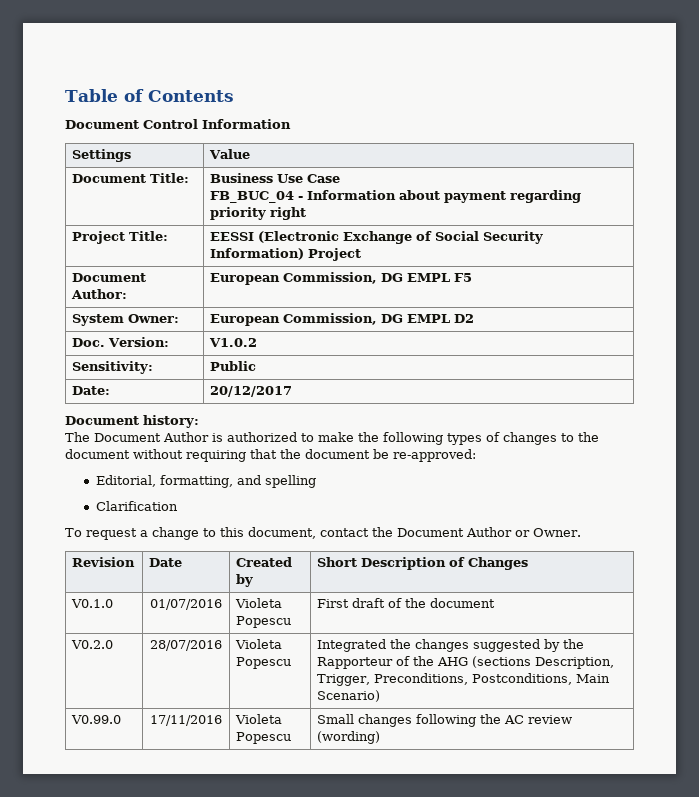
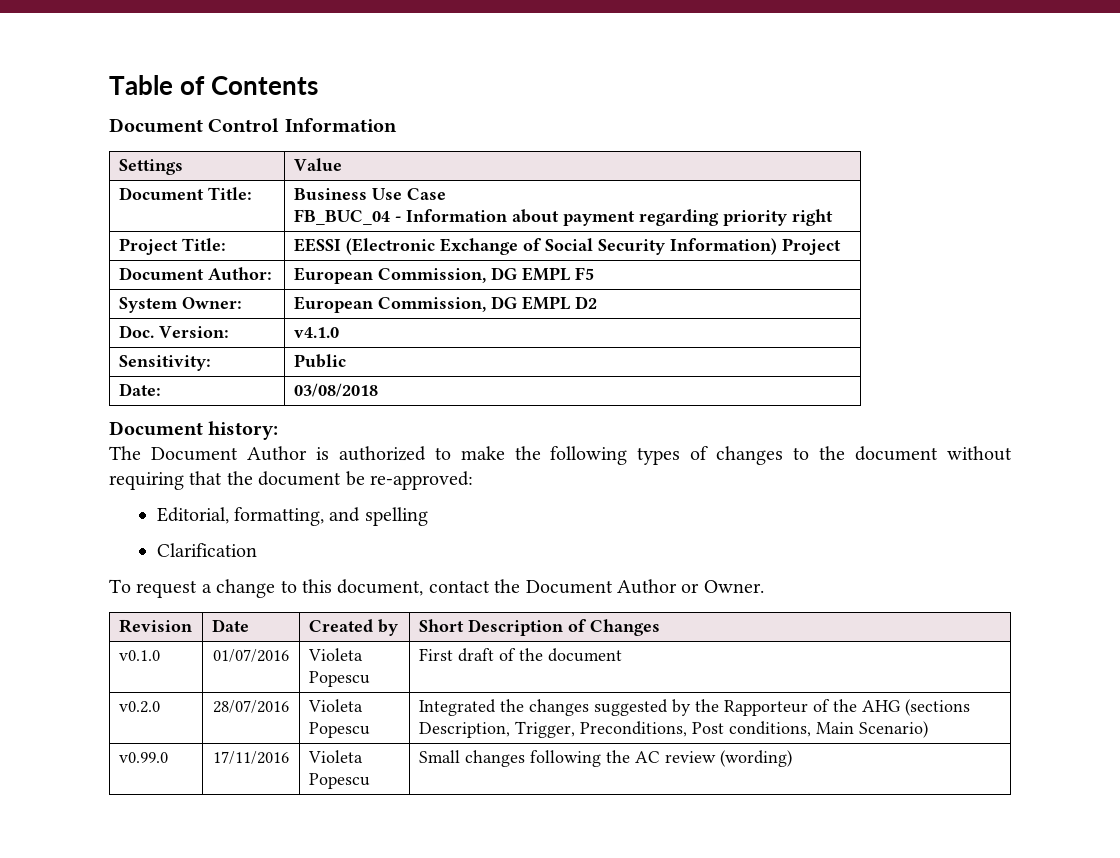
- Doc. Version: | V1.0.2
+ Doc. Version: | v4.1.0
- Date: | 20/12/2017
+ Date: | 03/08/2018
- V0.1.0 | 01/07/2016 | Violeta Popescu | First draft of the document
+ v0.1.0 | 01/07/2016 | Violeta Popescu | First draft of the document
- V0.2.0 | 28/07/2016 | Violeta Popescu | Integrated the changes suggested by the Rapporteur of the AHG (sections Description, Trigger, Preconditions, Postconditions, Main Scenario)
+ v0.2.0 | 28/07/2016 | Violeta Popescu | Integrated the changes suggested by the Rapporteur of the AHG (sections Description, Trigger, Preconditions, Post conditions, Main Scenario)
- V0.99.0 | 17/11/2016 | Violeta Popescu | Small changes following the AC review (wording)
+ v0.99.0 | 17/11/2016 | Violeta Popescu | Small changes following the AC review (wording)

